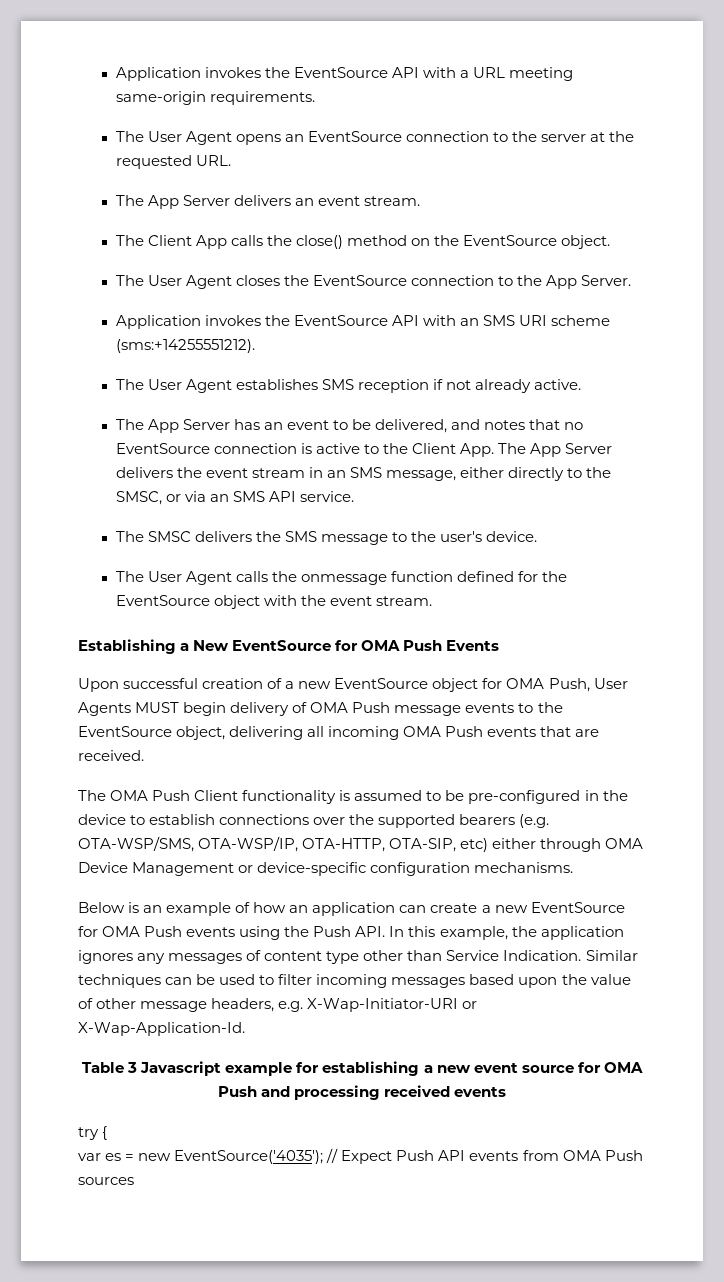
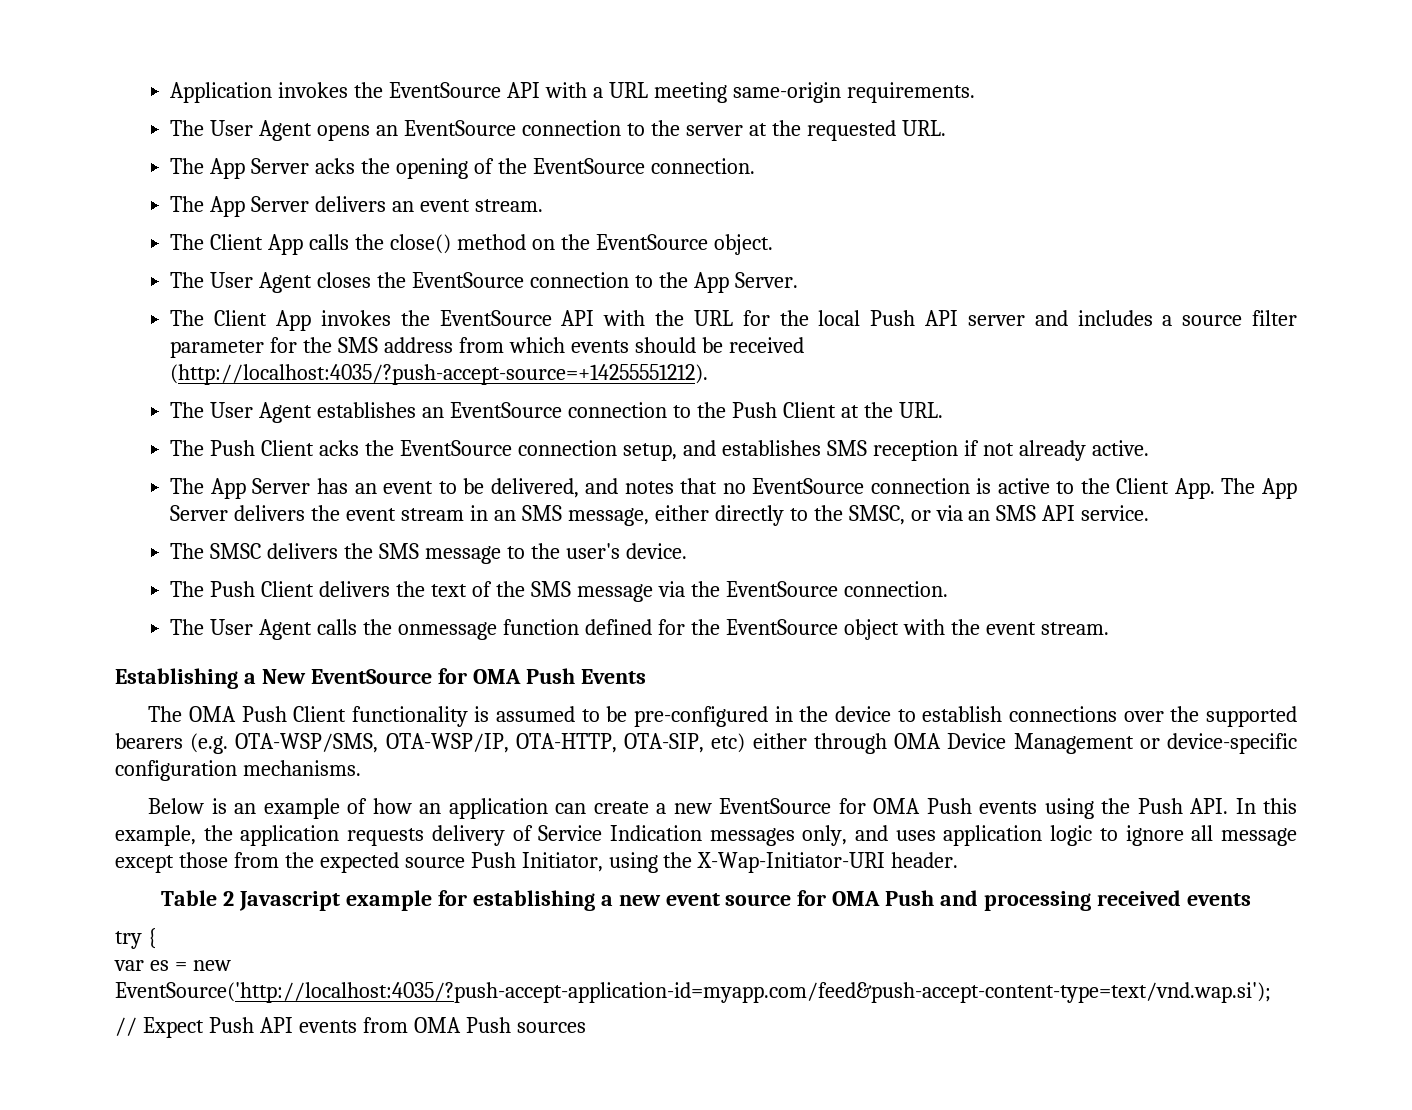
+ The App Server acks the opening of the EventSource connection.
- Application invokes the EventSource API with an SMS URI scheme (sms:+14255551212).
- The User Agent establishes SMS reception if not already active.
+ The Client App invokes the EventSource API with the URL for the local Push API server and includes a source filter parameter for the SMS address from which events should be received (http://localhost:4035/?push-accept-source=+14255551212).
+ The User Agent establishes an EventSource connection to the Push Client at the URL.
+ The Push Client acks the EventSource connection setup, and establishes SMS reception if not already active.
+ The Push Client delivers the text of the SMS message via the EventSource connection.
- Upon successful creation of a new EventSource object for OMA Push, User Agents MUST begin delivery of OMA Push message events to the EventSource object, delivering all incoming OMA Push events that are received.
- Below is an example of how an application can create a new EventSource for OMA Push events using the Push API. In this example, the application ignores any messages of content type other than Service Indication. Similar techniques can be used to filter incoming messages based upon the value of other message headers, e.g. X-Wap-Initiator-URI or X-Wap-Application-Id.
+ Below is an example of how an application can create a new EventSource for OMA Push events using the Push API. In this example, the application requests delivery of Service Indication messages only, and uses application logic to ignore all message except those from the expected source Push Initiator, using the X-Wap-Initiator-URI header.
- Table 3 Javascript example for establishing a new event source for OMA Push and processing received events
+ Table 2 Javascript example for establishing a new event source for OMA Push and processing received events
- var es = new EventSource('4035'); // Expect Push API events from OMA Push sources
+ var es = new EventSource('http://localhost:4035/?push-accept-application-id=myapp.com/feed&push-accept-content-type=text/vnd.wap.si');
+ // Expect Push API events from OMA Push sources

